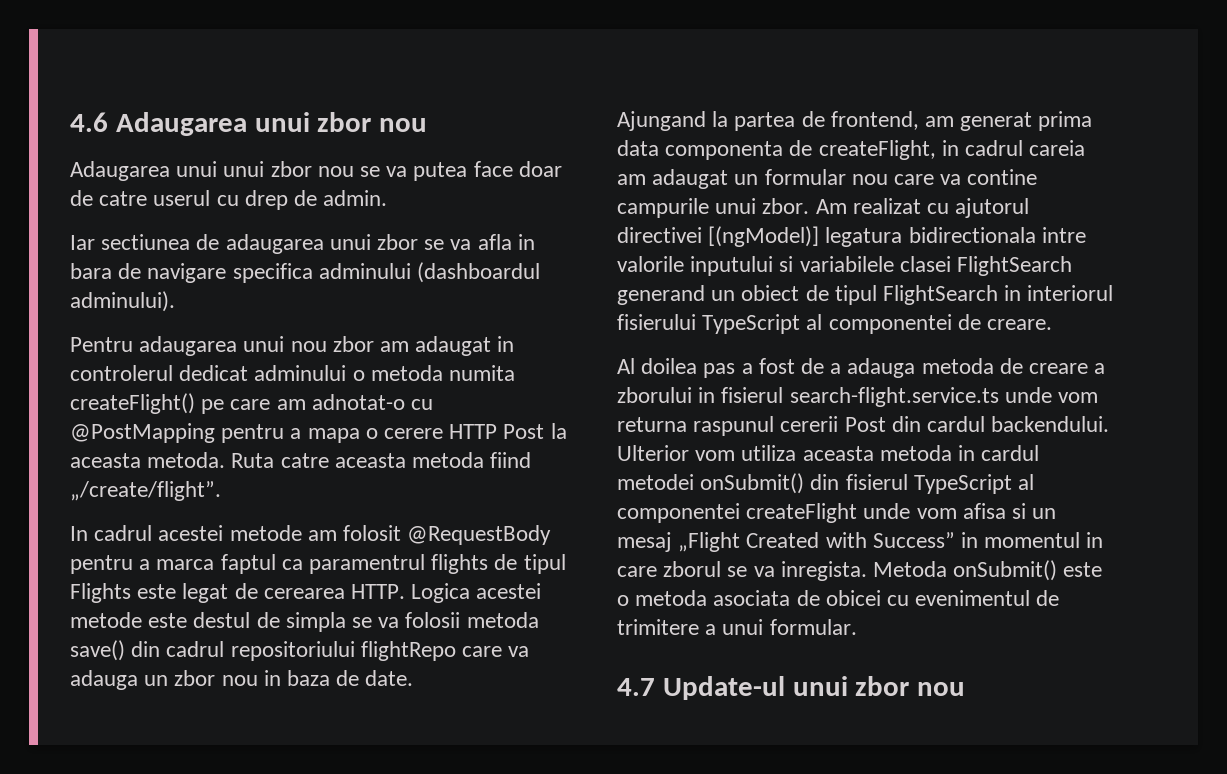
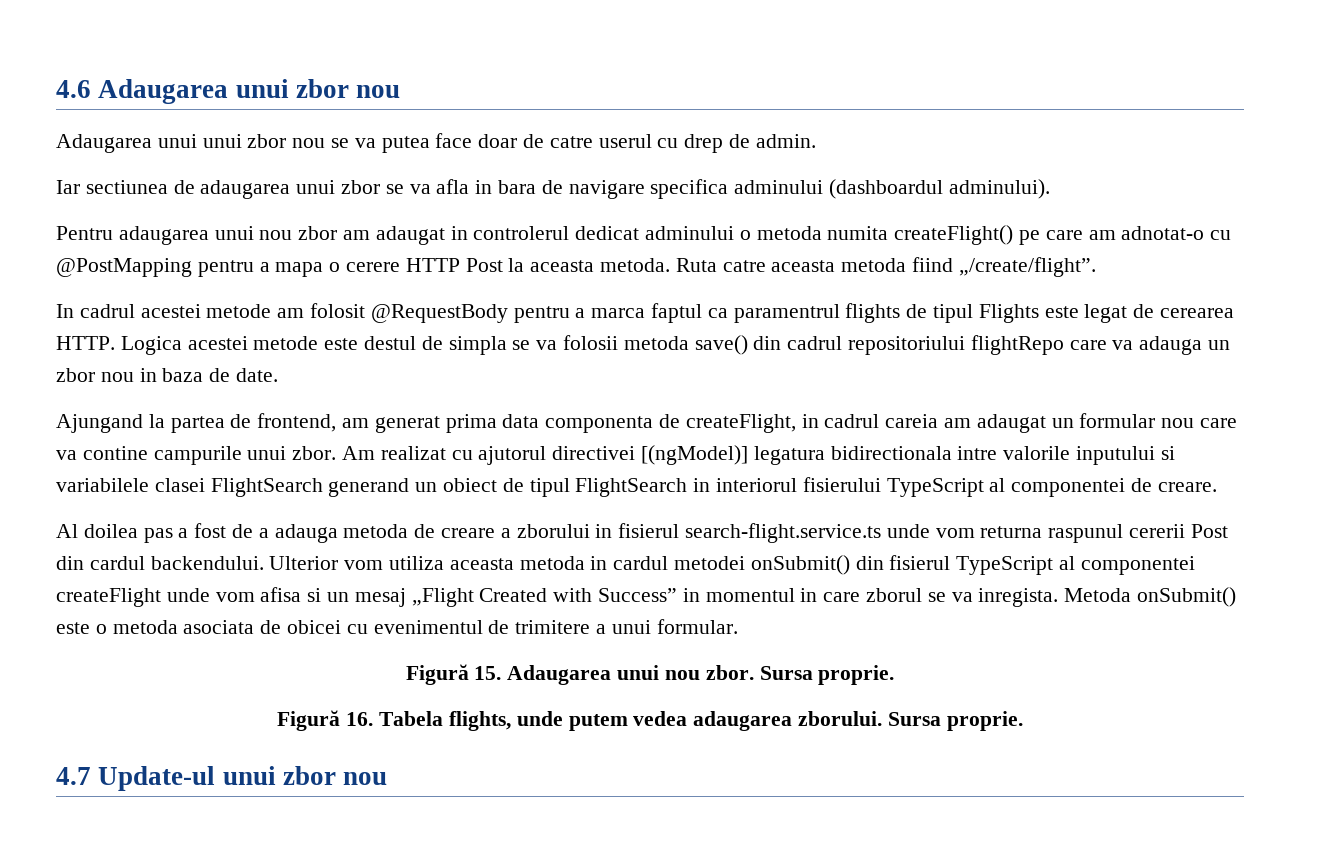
+ Figură 15. Adaugarea unui nou zbor. Sursa proprie.
+ Figură 16. Tabela flights, unde putem vedea adaugarea zborului. Sursa proprie.

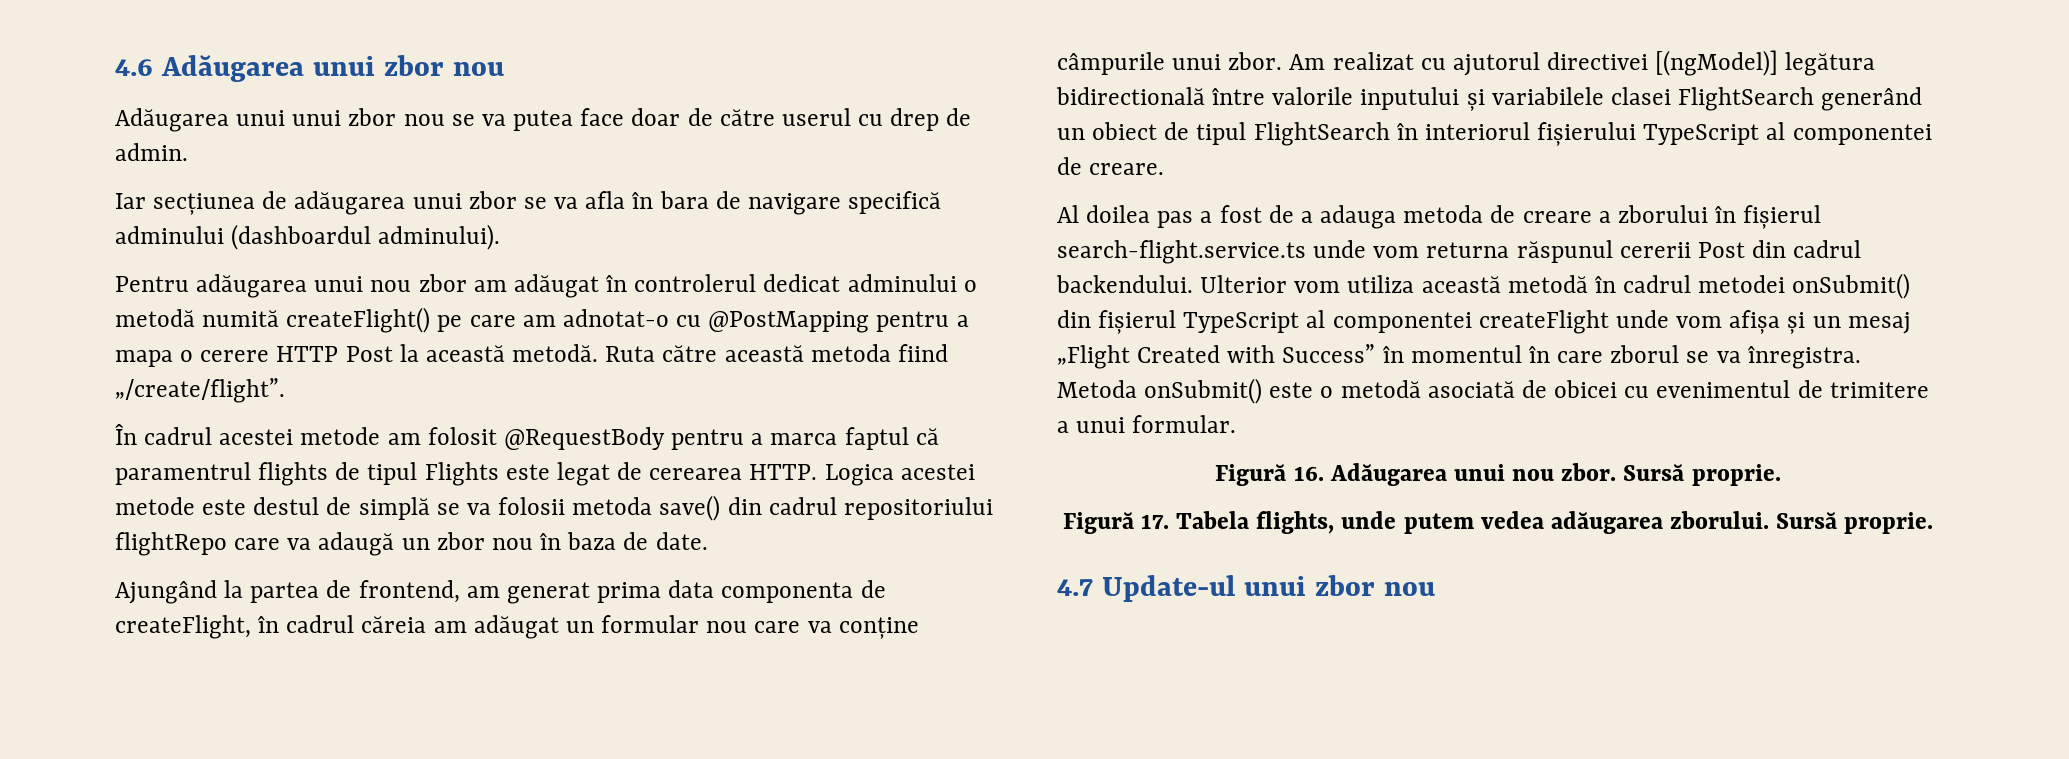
- 4.6 Adaugarea unui zbor nou
+ 4.6 Adăugarea unui zbor nou
- Adaugarea unui unui zbor nou se va putea face doar de catre userul cu drep de admin.
+ Adăugarea unui unui zbor nou se va putea face doar de către userul cu drep de admin.
- Iar sectiunea de adaugarea unui zbor se va afla in bara de navigare specifica adminului (dashboardul adminului).
+ Iar secțiunea de adăugarea unui zbor se va afla în bara de navigare specifică adminului (dashboardul adminului).
- Pentru adaugarea unui nou zbor am adaugat in controlerul dedicat adminului o metoda numita createFlight() pe care am adnotat-o cu @PostMapping pentru a mapa o cerere HTTP Post la aceasta metoda. Ruta catre aceasta metoda fiind „/create/flight”.
+ Pentru adăugarea unui nou zbor am adăugat în controlerul dedicat adminului o metodă numită createFlight() pe care am adnotat-o cu @PostMapping pentru a mapa o cerere HTTP Post la această metodă. Ruta către această metoda fiind „/create/flight”.
- In cadrul acestei metode am folosit @RequestBody pentru a marca faptul ca paramentrul flights de tipul Flights este legat de cerearea HTTP.
+ În cadrul acestei metode am folosit @RequestBody pentru a marca faptul că paramentrul flights de tipul Flights este legat de cerearea HTTP.
- Logica acestei metode este destul de simpla se va folosii metoda save() din cadrul repositoriului flightRepo care va adauga un zbor nou in baza de date.
+ Logica acestei metode este destul de simplă se va folosii metoda save() din cadrul repositoriului flightRepo care va adaugă un zbor nou în baza de date.
- Ajungand la partea de frontend, am generat prima data componenta de createFlight, in cadrul careia am adaugat un formular nou care va contine campurile unui zbor.
+ Ajungând la partea de frontend, am generat prima data componenta de createFlight, în cadrul căreia am adăugat un formular nou care va conține câmpurile unui zbor.
- Am realizat cu ajutorul directivei [(ngModel)] legatura bidirectionala intre valorile inputului si variabilele clasei FlightSearch generand un obiect de tipul FlightSearch in interiorul fisierului TypeScript al componentei de creare.
+ Am realizat cu ajutorul directivei [(ngModel)] legătura bidirectională între valorile inputului și variabilele clasei FlightSearch generând un obiect de tipul FlightSearch în interiorul fișierului TypeScript al componentei de creare.
- Al doilea pas a fost de a adauga metoda de creare a zborului in fisierul search-flight.service.ts unde vom returna raspunul cererii Post din cardul backendului.
+ Al doilea pas a fost de a adauga metoda de creare a zborului în fișierul search-flight.service.ts unde vom returna răspunul cererii Post din cadrul backendului.
- Ulterior vom utiliza aceasta metoda in cardul metodei onSubmit() din fisierul TypeScript al componentei createFlight unde vom afisa si un mesaj „Flight Created with Success” in momentul in care zborul se va inregista.
+ Ulterior vom utiliza această metodă în cadrul metodei onSubmit() din fișierul TypeScript al componentei createFlight unde vom afișa și un mesaj „Flight Created with Success” în momentul în care zborul se va înregistra.
- Metoda onSubmit() este o metoda asociata de obicei cu evenimentul de trimitere a unui formular.
+ Metoda onSubmit() este o metodă asociată de obicei cu evenimentul de trimitere a unui formular.
- Figură 15. Adaugarea unui nou zbor. Sursa proprie.
+ Figură 16. Adăugarea unui nou zbor. Sursă proprie.
- Figură 16. Tabela flights, unde putem vedea adaugarea zborului. Sursa proprie.
+ Figură 17. Tabela flights, unde putem vedea adăugarea zborului. Sursă proprie.

